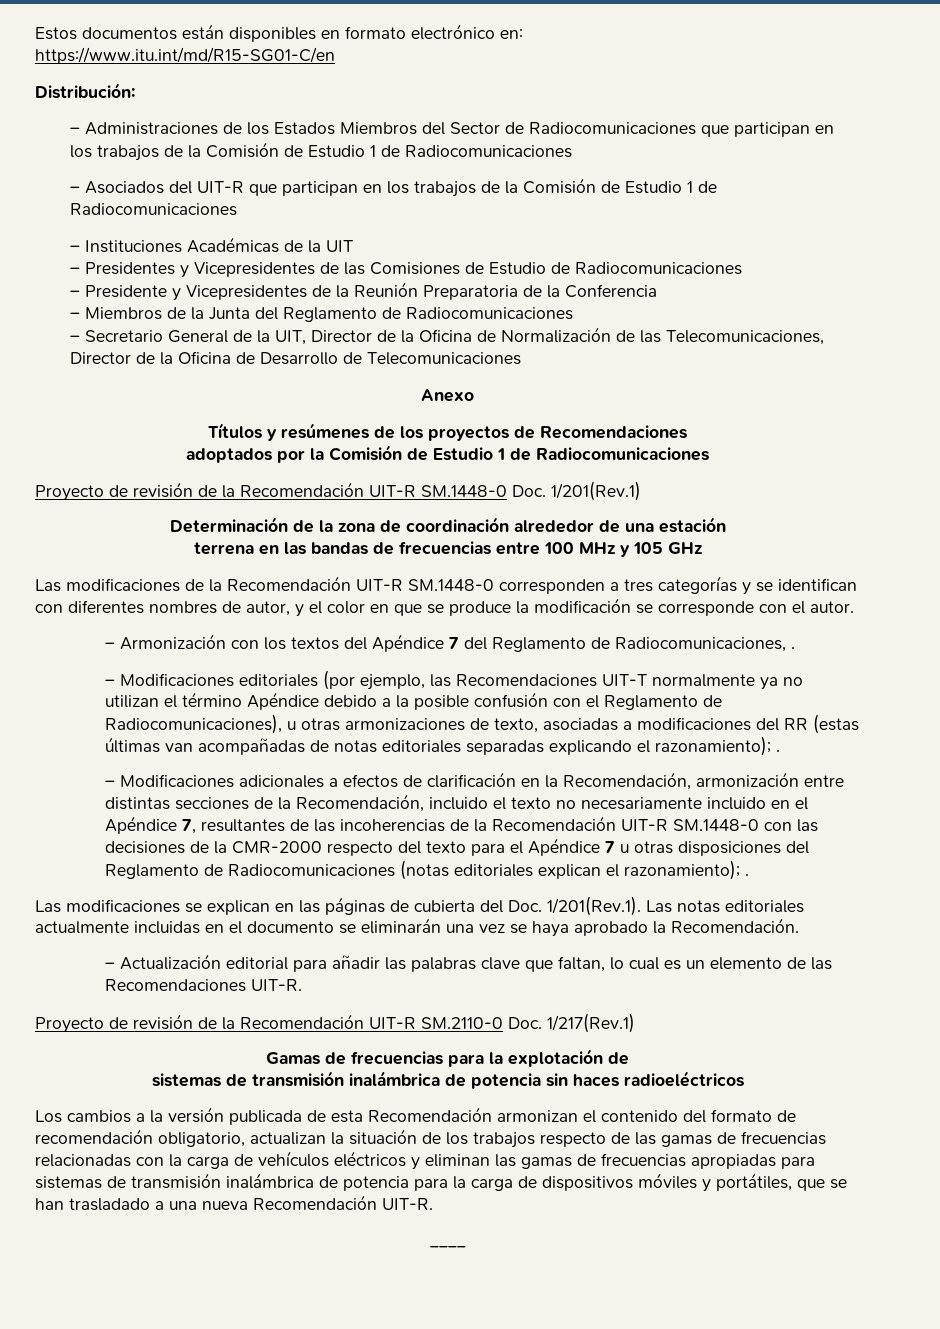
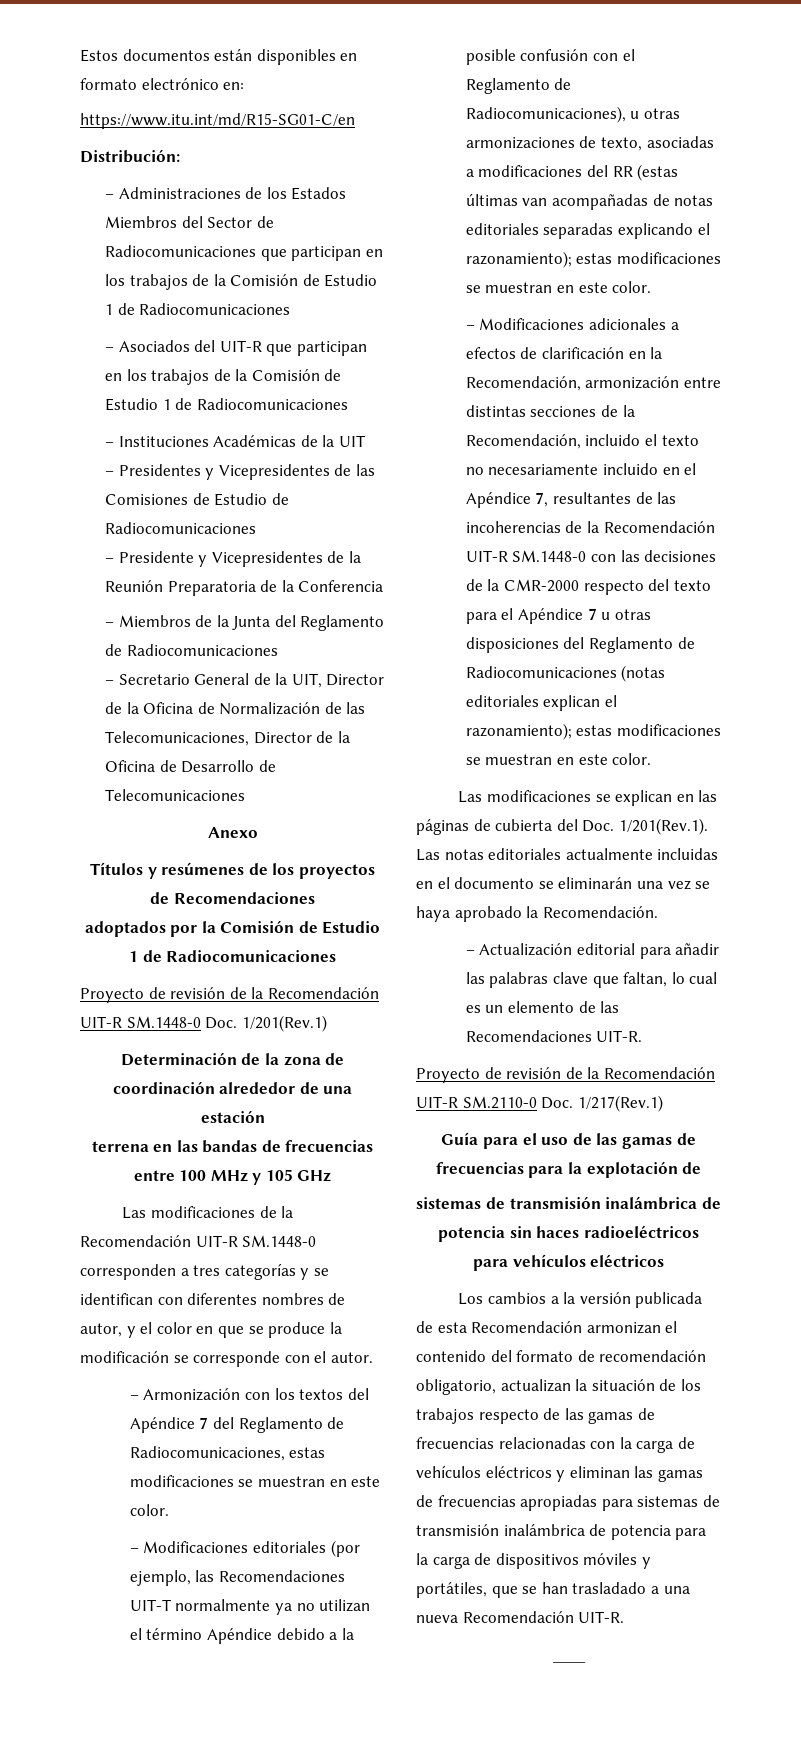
- – Armonización con los textos del Apéndice 7 del Reglamento de Radiocomunicaciones, .
+ – Armonización con los textos del Apéndice 7 del Reglamento de Radiocomunicaciones, estas modificaciones se muestran en este color.
- – Modificaciones editoriales (por ejemplo, las Recomendaciones UIT-T normalmente ya no utilizan el término Apéndice debido a la posible confusión con el Reglamento de Radiocomunicaciones), u otras armonizaciones de texto, asociadas a modificaciones del RR (estas últimas van acompañadas de notas editoriales separadas explicando el razonamiento); .
+ – Modificaciones editoriales (por ejemplo, las Recomendaciones UIT-T normalmente ya no utilizan el término Apéndice debido a la posible confusión con el Reglamento de Radiocomunicaciones), u otras armonizaciones de texto, asociadas a modificaciones del RR (estas últimas van acompañadas de notas editoriales separadas explicando el razonamiento); estas modificaciones se muestran en este color.
- – Modificaciones adicionales a efectos de clarificación en la Recomendación, armonización entre distintas secciones de la Recomendación, incluido el texto no necesariamente incluido en el Apéndice 7, resultantes de las incoherencias de la Recomendación UIT-R SM.1448-0 con las decisiones de la CMR-2000 respecto del texto para el Apéndice 7 u otras disposiciones del Reglamento de Radiocomunicaciones (notas editoriales explican el razonamiento); .
+ – Modificaciones adicionales a efectos de clarificación en la Recomendación, armonización entre distintas secciones de la Recomendación, incluido el texto no necesariamente incluido en el Apéndice 7, resultantes de las incoherencias de la Recomendación UIT-R SM.1448-0 con las decisiones de la CMR-2000 respecto del texto para el Apéndice 7 u otras disposiciones del Reglamento de Radiocomunicaciones (notas editoriales explican el razonamiento); estas modificaciones se muestran en este color.
- Gamas de frecuencias para la explotación de
+ Guía para el uso de las gamas de frecuencias para la explotación de
+ para vehículos eléctricos

